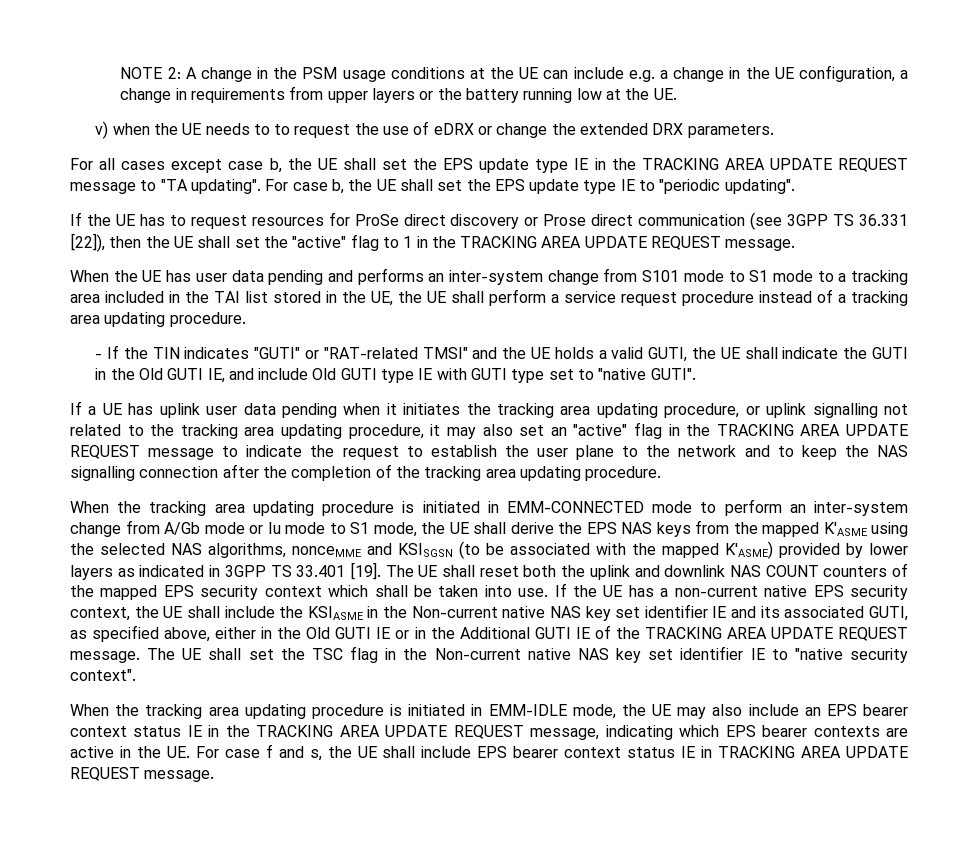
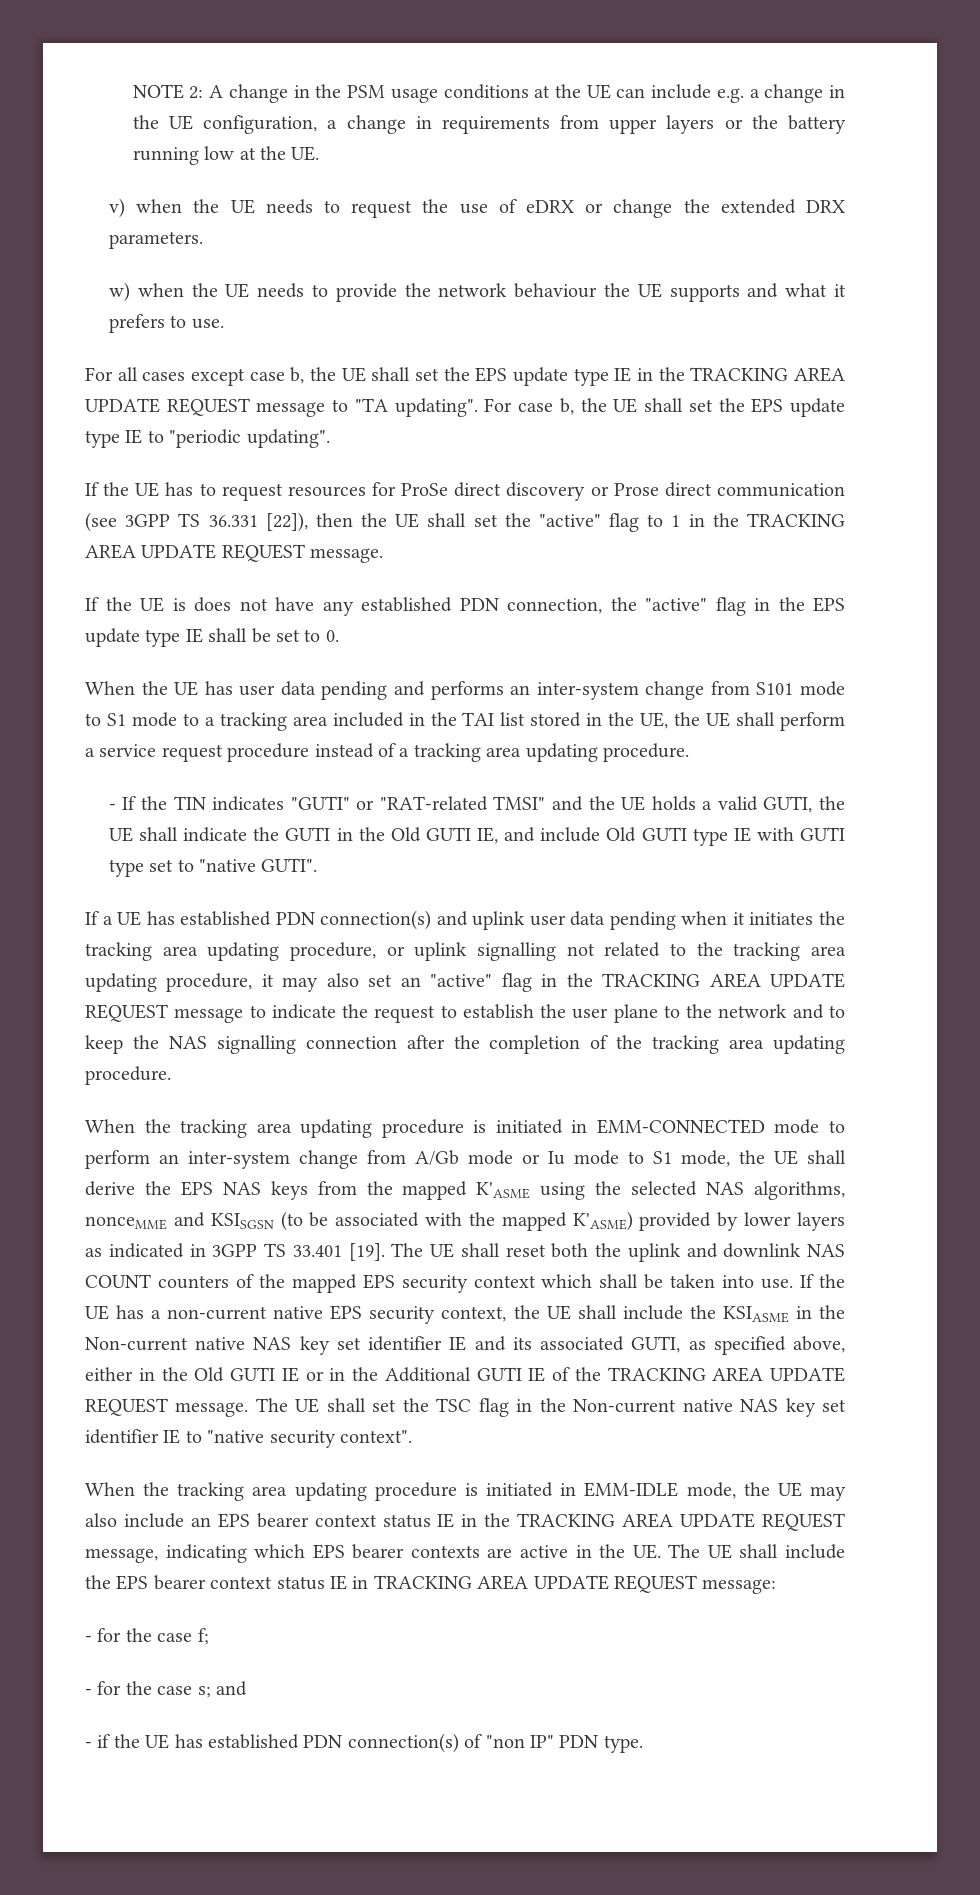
- v) when the UE needs to to request the use of eDRX or change the extended DRX parameters.
+ v) when the UE needs to request the use of eDRX or change the extended DRX parameters.
+ w) when the UE needs to provide the network behaviour the UE supports and what it prefers to use.
+ If the UE is does not have any established PDN connection, the "active" flag in the EPS update type IE shall be set to 0.
- If a UE has uplink user data pending when it initiates the tracking area updating procedure, or uplink signalling not related to the tracking area updating procedure, it may also set an "active" flag in the TRACKING AREA UPDATE REQUEST message to indicate the request to establish the user plane to the network and to keep the NAS signalling connection after the completion of the tracking area updating procedure.
+ If a UE has established PDN connection(s) and uplink user data pending when it initiates the tracking area updating procedure, or uplink signalling not related to the tracking area updating procedure, it may also set an "active" flag in the TRACKING AREA UPDATE REQUEST message to indicate the request to establish the user plane to the network and to keep the NAS signalling connection after the completion of the tracking area updating procedure.
- When the tracking area updating procedure is initiated in EMM-IDLE mode, the UE may also include an EPS bearer context status IE in the TRACKING AREA UPDATE REQUEST message, indicating which EPS bearer contexts are active in the UE. For case f and s, the UE shall include EPS bearer context status IE in TRACKING AREA UPDATE REQUEST message.
+ When the tracking area updating procedure is initiated in EMM-IDLE mode, the UE may also include an EPS bearer context status IE in the TRACKING AREA UPDATE REQUEST message, indicating which EPS bearer contexts are active in the UE. The UE shall include the EPS bearer context status IE in TRACKING AREA UPDATE REQUEST message:
+ - for the case f;
+ - for the case s; and
+ - if the UE has established PDN connection(s) of "non IP" PDN type.

